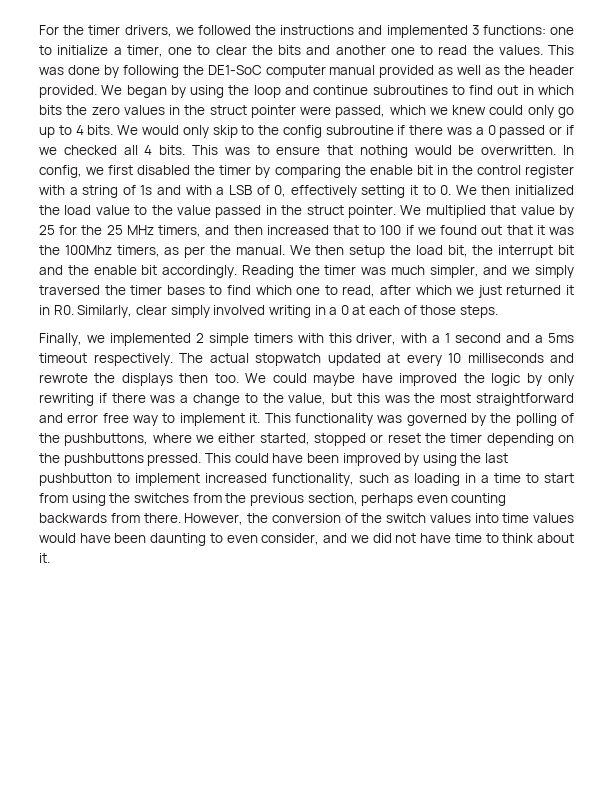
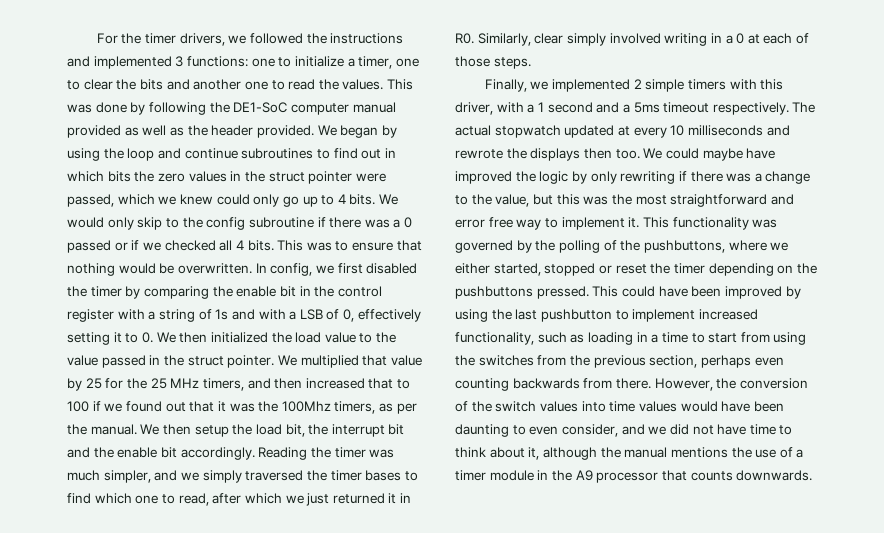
- However, the conversion of the switch values into time values would have been daunting to even consider, and we did not have time to think about it.
+ However, the conversion of the switch values into time values would have been daunting to even consider, and we did not have time to think about it, although the manual mentions the use of a timer module in the A9 processor that counts downwards.

